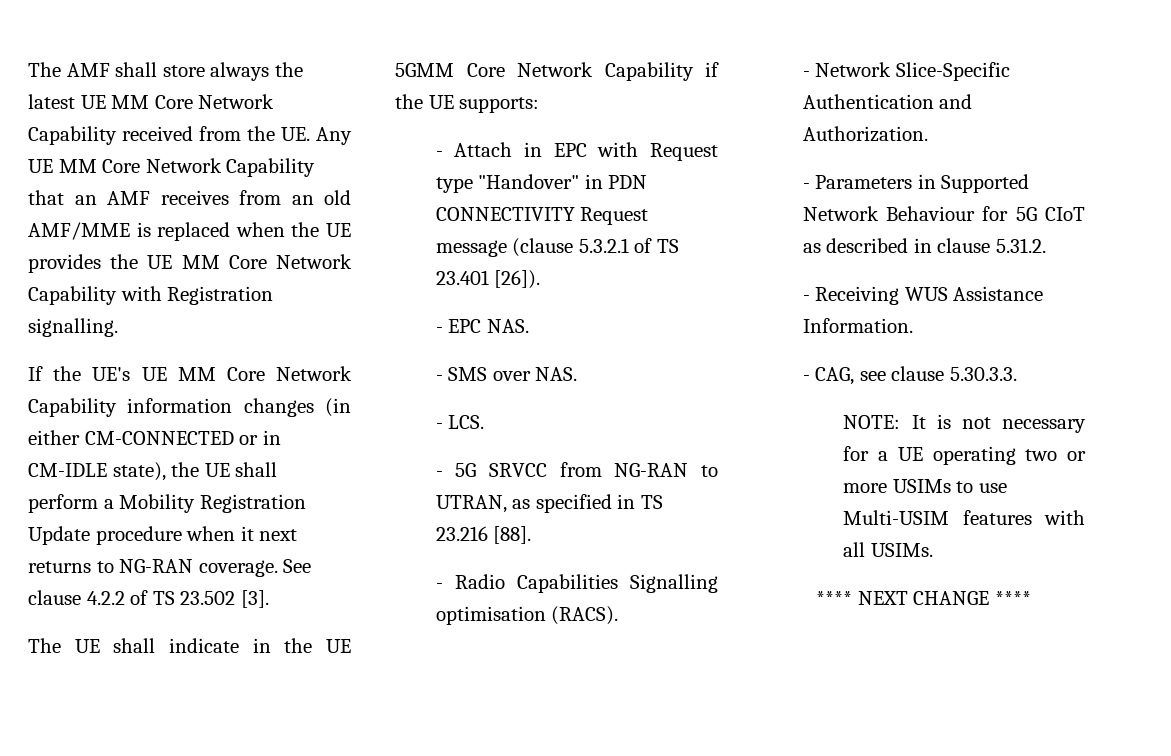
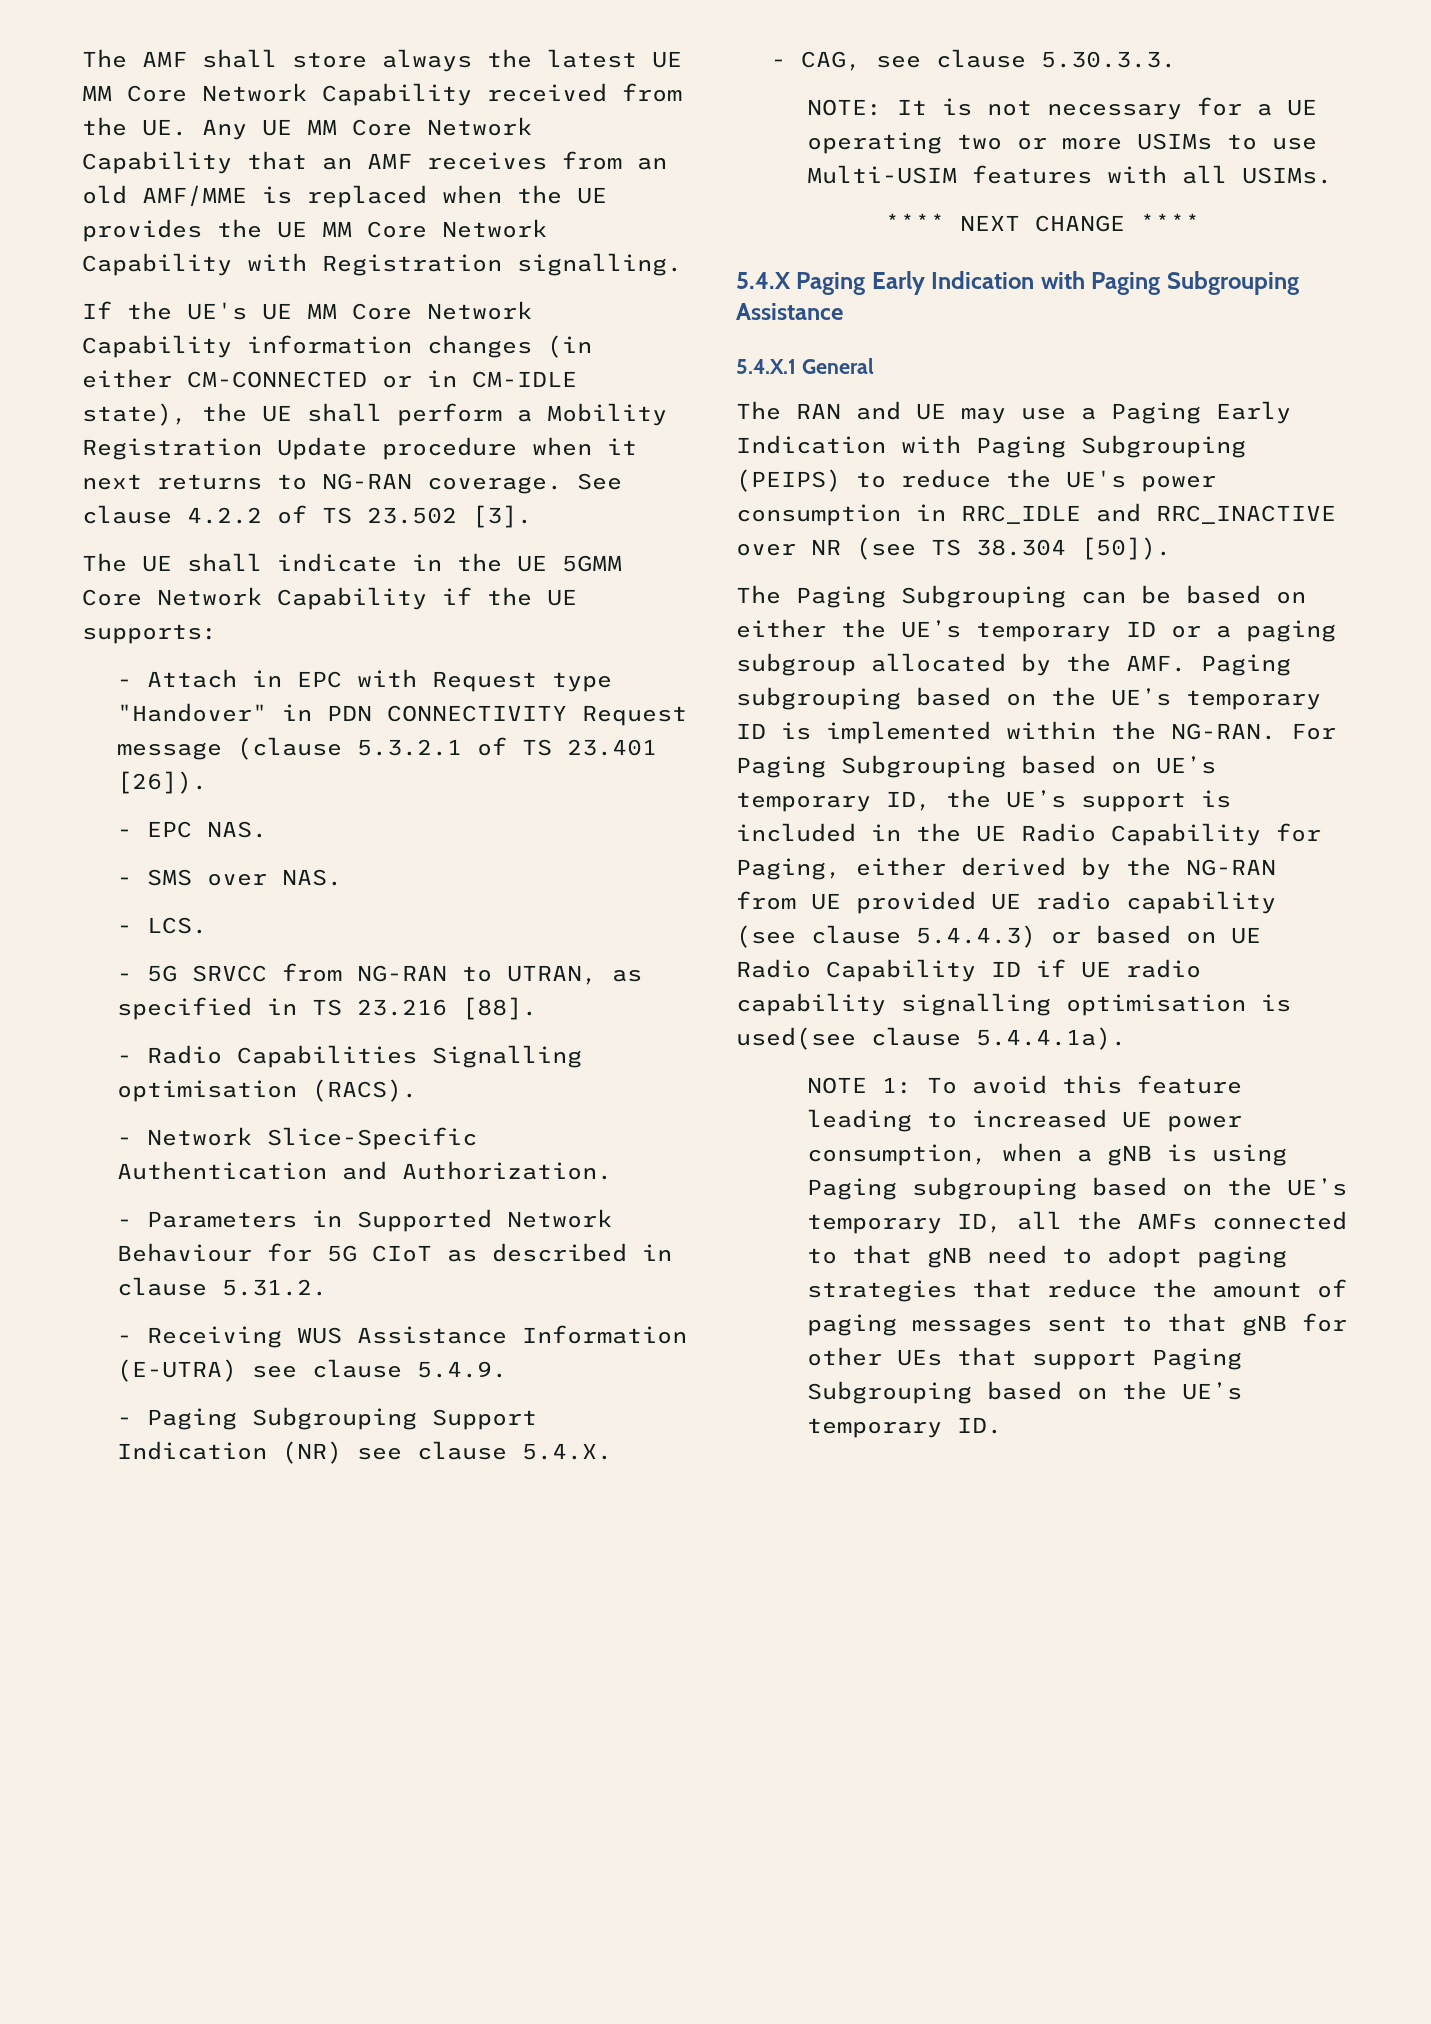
- - Receiving WUS Assistance Information.
+ - Receiving WUS Assistance Information (E-UTRA) see clause 5.4.9.
+ - Paging Subgrouping Support Indication (NR) see clause 5.4.X.
+ 5.4.X Paging Early Indication with Paging Subgrouping Assistance
+ 5.4.X.1 General
+ The RAN and UE may use a Paging Early Indication with Paging Subgrouping (PEIPS) to reduce the UE's power consumption in RRC_IDLE and RRC_INACTIVE over NR (see TS 38.304 [50]).
+ The Paging Subgrouping can be based on either the UE’s temporary ID or a paging subgroup allocated by the AMF. Paging subgrouping based on the UE’s temporary ID is implemented within the NG-RAN. For Paging Subgrouping based on UE’s temporary ID, the UE’s support is included in the UE Radio Capability for Paging, either derived by the NG-RAN from UE provided UE radio capability (see clause 5.4.4.3) or based on UE Radio Capability ID if UE radio capability signalling optimisation is used(see clause 5.4.4.1a).
+ NOTE 1: To avoid this feature leading to increased UE power consumption, when a gNB is using Paging subgrouping based on the UE’s temporary ID, all the AMFs connected to that gNB need to adopt paging strategies that reduce the amount of paging messages sent to that gNB for other UEs that support Paging Subgrouping based on the UE’s temporary ID.

